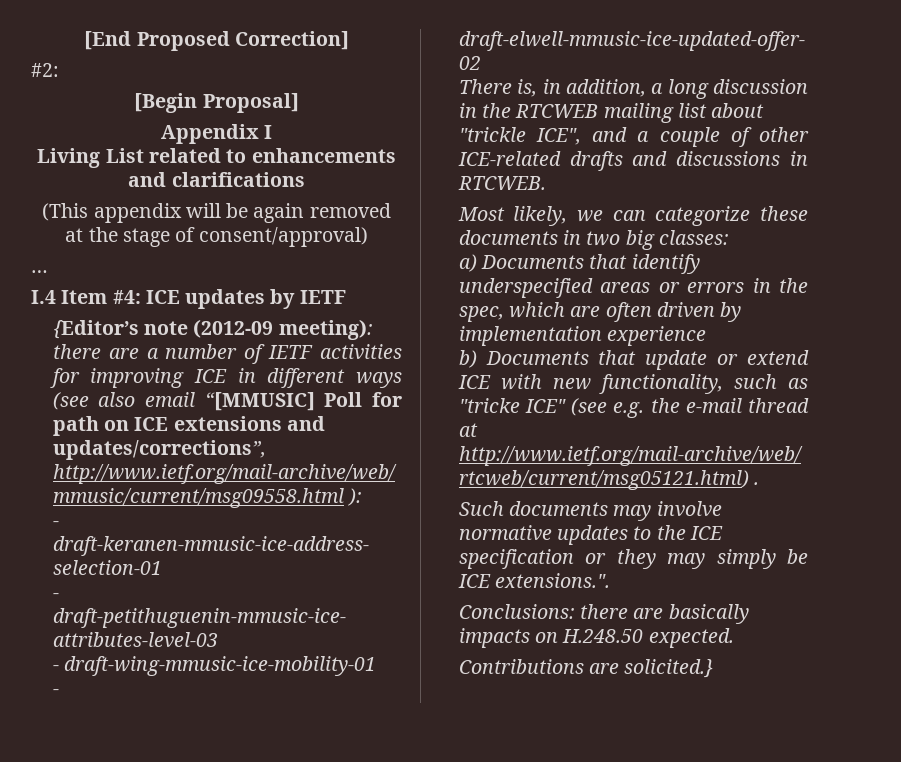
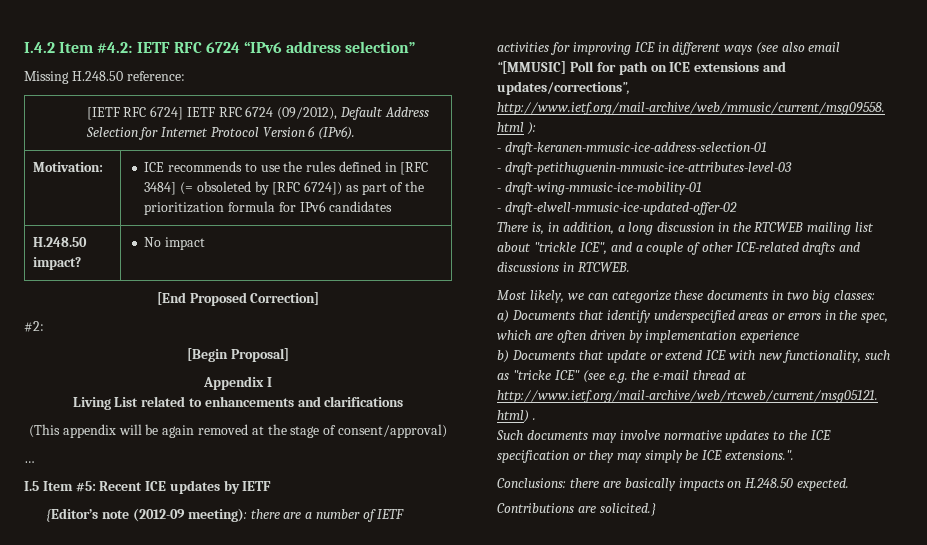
+ I.4.2 Item #4.2: IETF RFC 6724 “IPv6 address selection”
+ Missing H.248.50 reference:
+ [IETF RFC 6724] IETF RFC 6724 (09/2012), Default Address Selection for Internet Protocol Version 6 (IPv6).
+ Motivation: | ICE recommends to use the rules defined in [RFC 3484] (= obsoleted by [RFC 6724]) as part of the prioritization formula for IPv6 candidates
+ H.248.50 impact? | No impact
- I.4 Item #4: ICE updates by IETF
+ I.5 Item #5: Recent ICE updates by IETF

